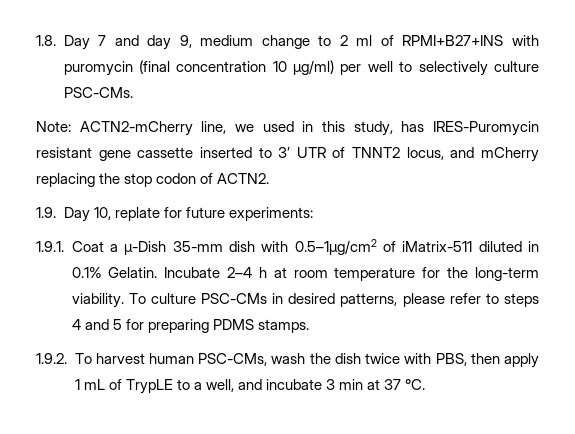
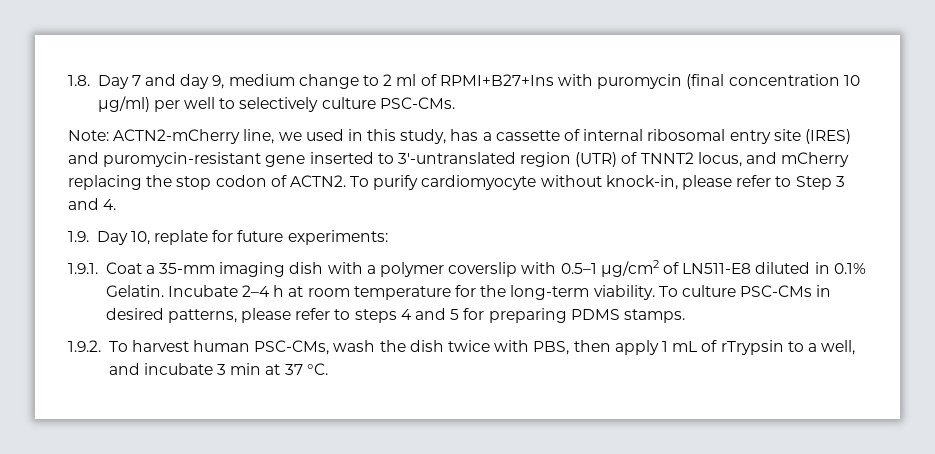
- 1.8. Day 7 and day 9, medium change to 2 ml of RPMI+B27+INS with puromycin (final concentration 10 μg/ml) per well to selectively culture PSC-CMs.
+ 1.8. Day 7 and day 9, medium change to 2 ml of RPMI+B27+Ins with puromycin (final concentration 10 μg/ml) per well to selectively culture PSC-CMs.
- Note: ACTN2-mCherry line, we used in this study, has IRES-Puromycin resistant gene cassette inserted to 3’ UTR of TNNT2 locus, and mCherry replacing the stop codon of ACTN2.
+ Note: ACTN2-mCherry line, we used in this study, has a cassette of internal ribosomal entry site (IRES) and puromycin-resistant gene inserted to 3′-untranslated region (UTR) of TNNT2 locus, and mCherry replacing the stop codon of ACTN2. To purify cardiomyocyte without knock-in, please refer to Step 3 and 4.
- 1.9.1. Coat a µ-Dish 35-mm dish with 0.5–1μg/cm2 of iMatrix-511 diluted in 0.1% Gelatin.
+ 1.9.1. Coat a 35-mm imaging dish with a polymer coverslip with 0.5–1 μg/cm2 of LN511-E8 diluted in 0.1% Gelatin.
- 1.9.2. To harvest human PSC-CMs, wash the dish twice with PBS, then apply 1 mL of TrypLE to a well, and incubate 3 min at 37 °C.
+ 1.9.2. To harvest human PSC-CMs, wash the dish twice with PBS, then apply 1 mL of rTrypsin to a well, and incubate 3 min at 37 °C.

